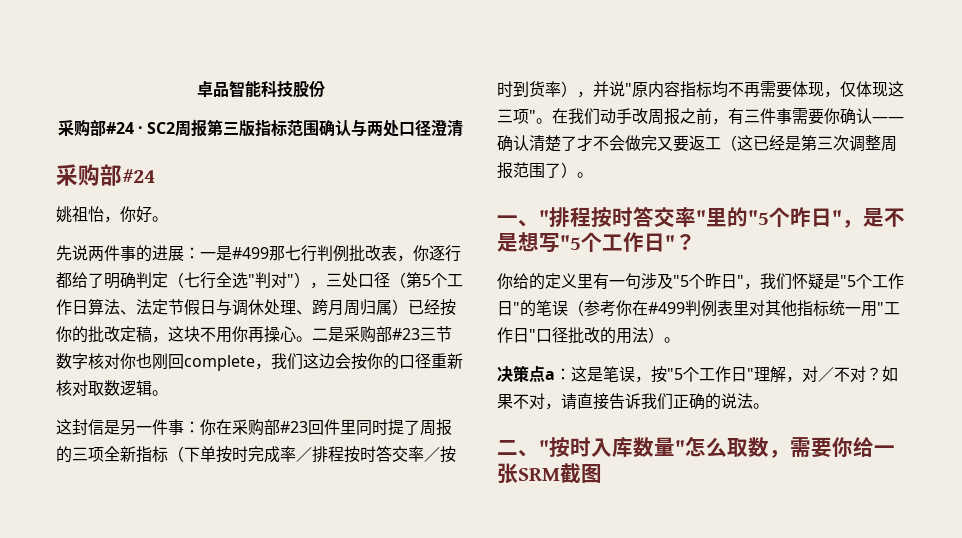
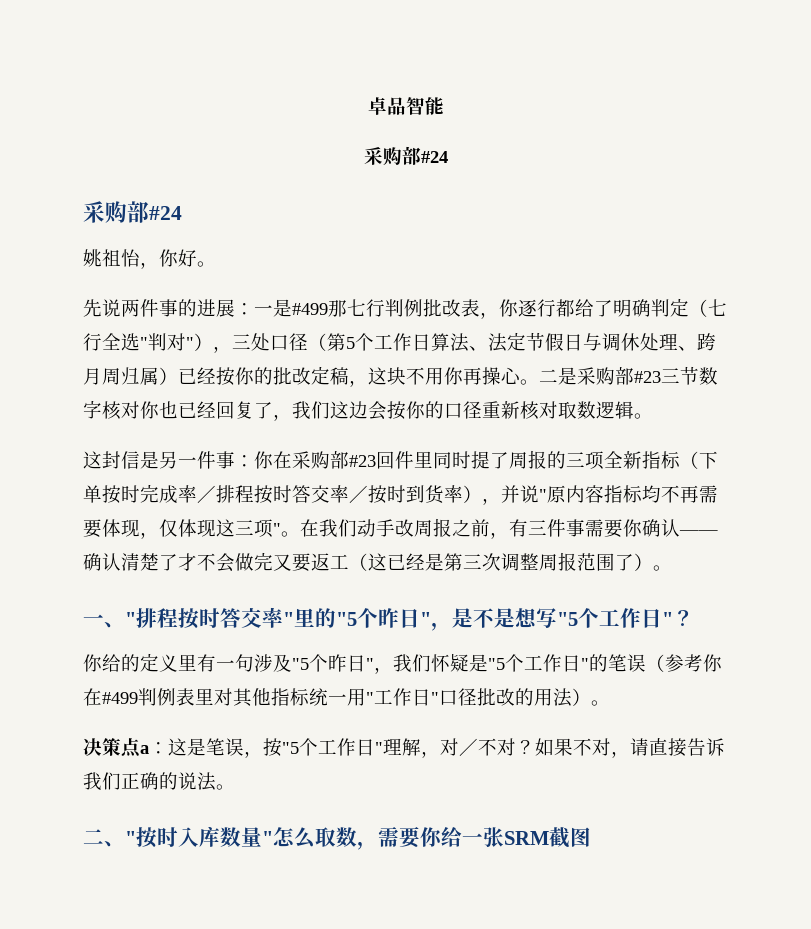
- 卓品智能科技股份
- 采购部#24 · SC2周报第三版指标范围确认与两处口径澄清
+ 卓品智能
+ 采购部#24
- 二是采购部#23三节数字核对你也刚回complete，我们这边会按你的口径重新核对取数逻辑。
+ 二是采购部#23三节数字核对你也已经回复了，我们这边会按你的口径重新核对取数逻辑。

